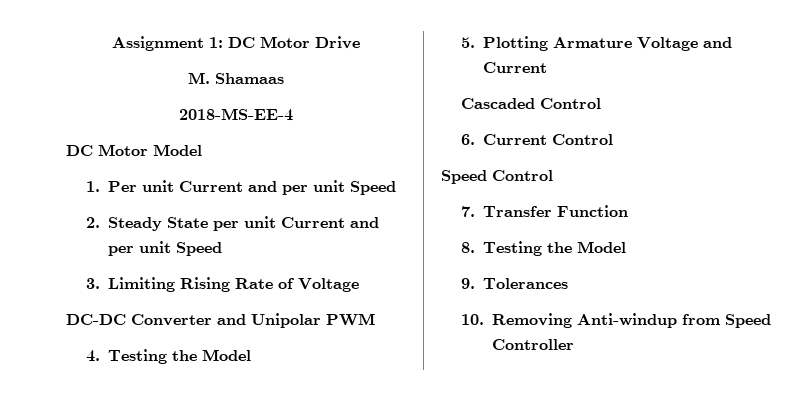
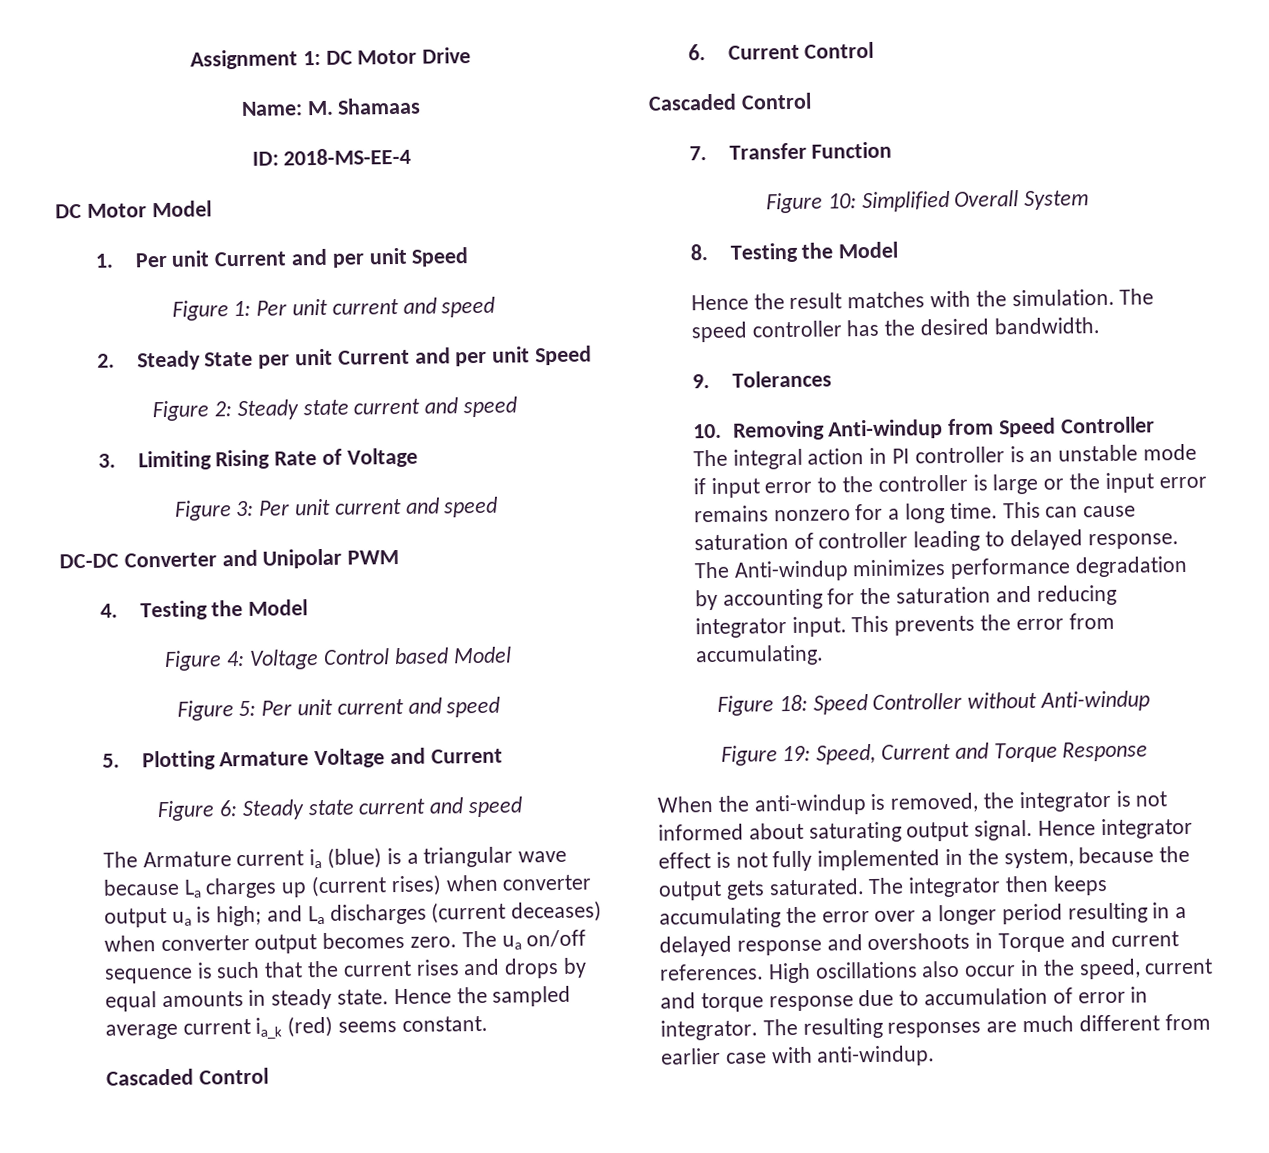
- M. Shamaas
+ Name: M. Shamaas
- 2018-MS-EE-4
+ ID: 2018-MS-EE-4
+ Figure 1: Per unit current and speed
+ Figure 2: Steady state current and speed
+ Figure 3: Per unit current and speed
+ Figure 4: Voltage Control based Model
+ Figure 5: Per unit current and speed
+ Figure 6: Steady state current and speed
+ The Armature current ia (blue) is a triangular wave because La charges up (current rises) when converter output ua is high; and La discharges (current deceases) when converter output becomes zero. The ua on/off sequence is such that the current rises and drops by equal amounts in steady state. Hence the sampled average current ia_k (red) seems constant.
  6. Current Control
- Speed Control
+ Cascaded Control
+ Figure 10: Simplified Overall System
+ Hence the result matches with the simulation. The speed controller has the desired bandwidth.
+ The integral action in PI controller is an unstable mode if input error to the controller is large or the input error remains nonzero for a long time. This can cause saturation of controller leading to delayed response. The Anti-windup minimizes performance degradation by accounting for the saturation and reducing integrator input. This prevents the error from accumulating.
+ Figure 18: Speed Controller without Anti-windup
+ Figure 19: Speed, Current and Torque Response
+ When the anti-windup is removed, the integrator is not informed about saturating output signal. Hence integrator effect is not fully implemented in the system, because the output gets saturated. The integrator then keeps accumulating the error over a longer period resulting in a delayed response and overshoots in Torque and current references. High oscillations also occur in the speed, current and torque response due to accumulation of error in integrator. The resulting responses are much different from earlier case with anti-windup.

